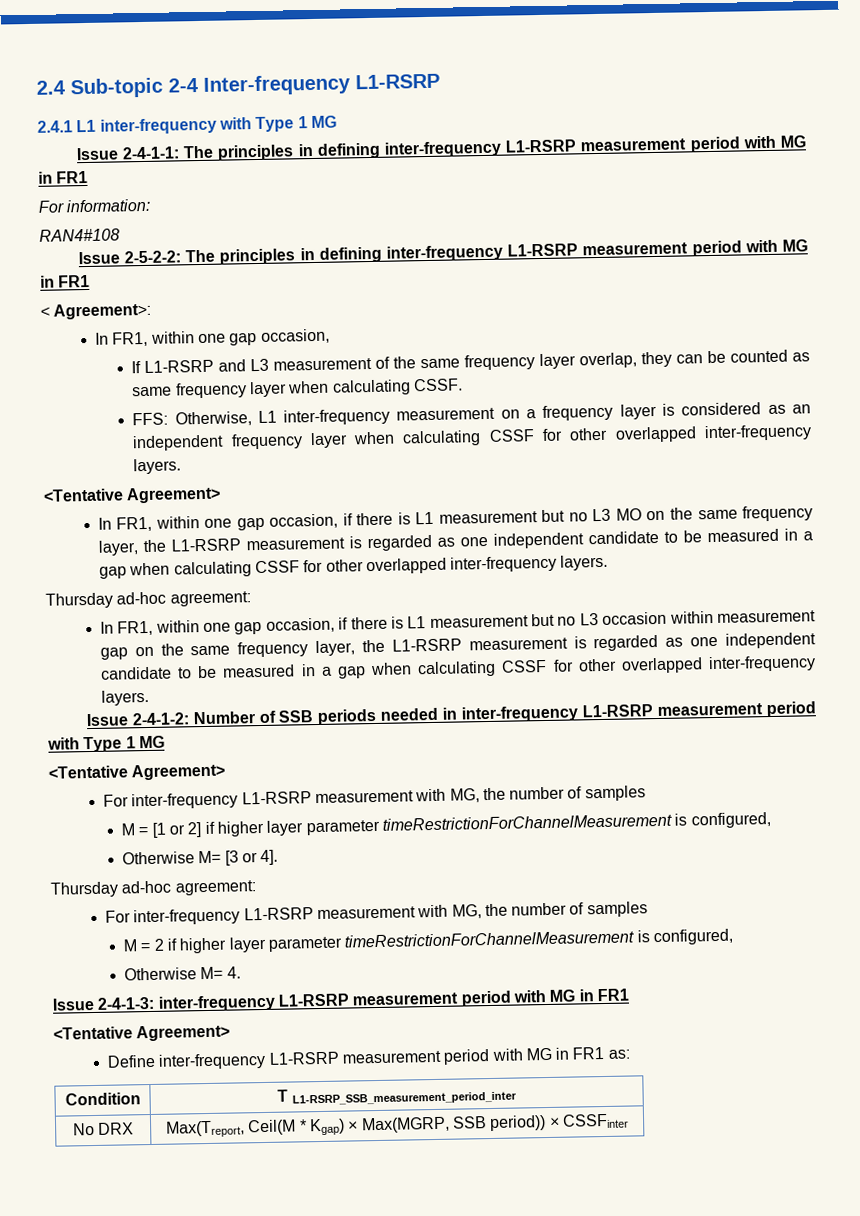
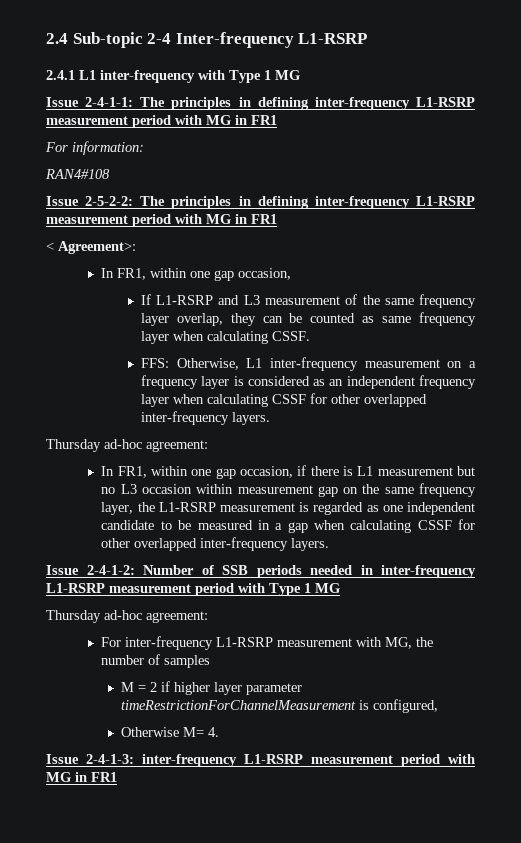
  FFS: Otherwise, L1 inter-frequency measurement on a frequency layer is considered as an independent frequency layer when calculating CSSF for other overlapped inter-frequency layers.
- <Tentative Agreement>
- In FR1, within one gap occasion, if there is L1 measurement but no L3 MO on the same frequency layer, the L1-RSRP measurement is regarded as one independent candidate to be measured in a gap when calculating CSSF for other overlapped inter-frequency layers.
  Issue 2-4-1-2: Number of SSB periods needed in inter-frequency L1-RSRP measurement period with Type 1 MG
- <Tentative Agreement>
- For inter-frequency L1-RSRP measurement with MG, the number of samples
- M = [1 or 2] if higher layer parameter timeRestrictionForChannelMeasurement is configured,
- Otherwise M= [3 or 4].
  Issue 2-4-1-3: inter-frequency L1-RSRP measurement period with MG in FR1
- <Tentative Agreement>
- Define inter-frequency L1-RSRP measurement period with MG in FR1 as:
- Condition | T L1-RSRP_SSB_measurement_period_inter
- No DRX | Max(Treport, Ceil(M * Kgap) × Max(MGRP, SSB period)) × CSSFinter

